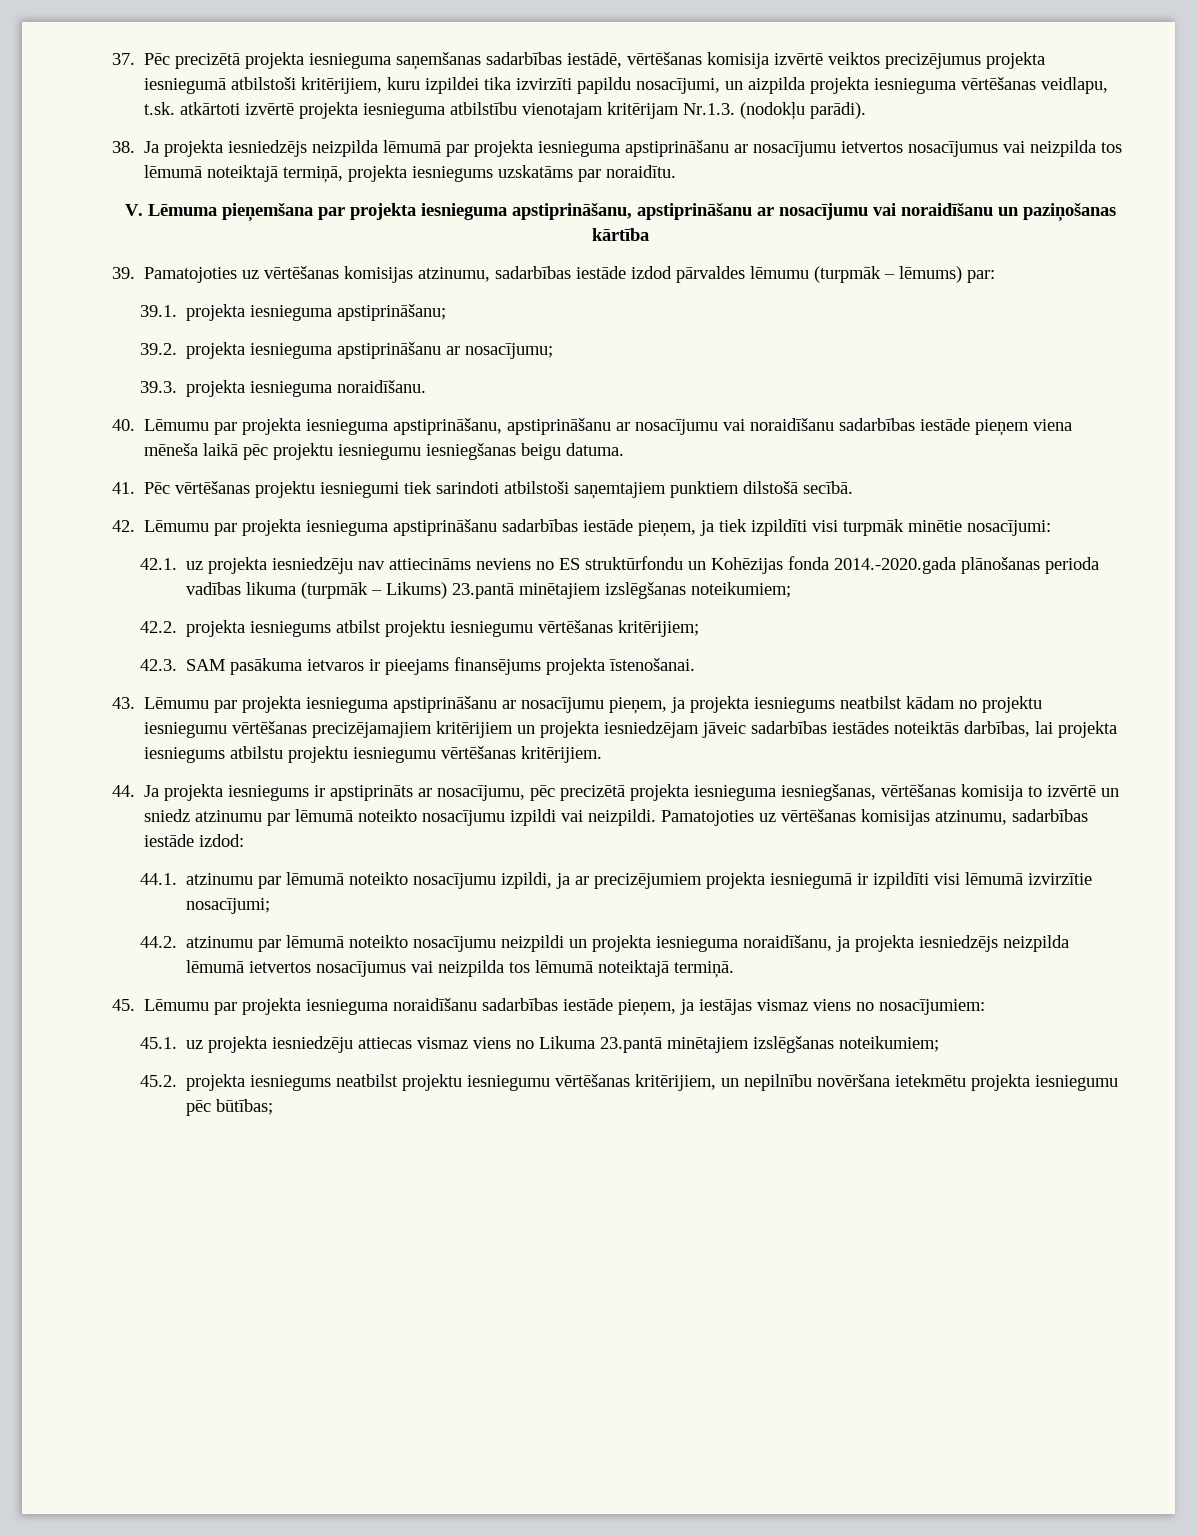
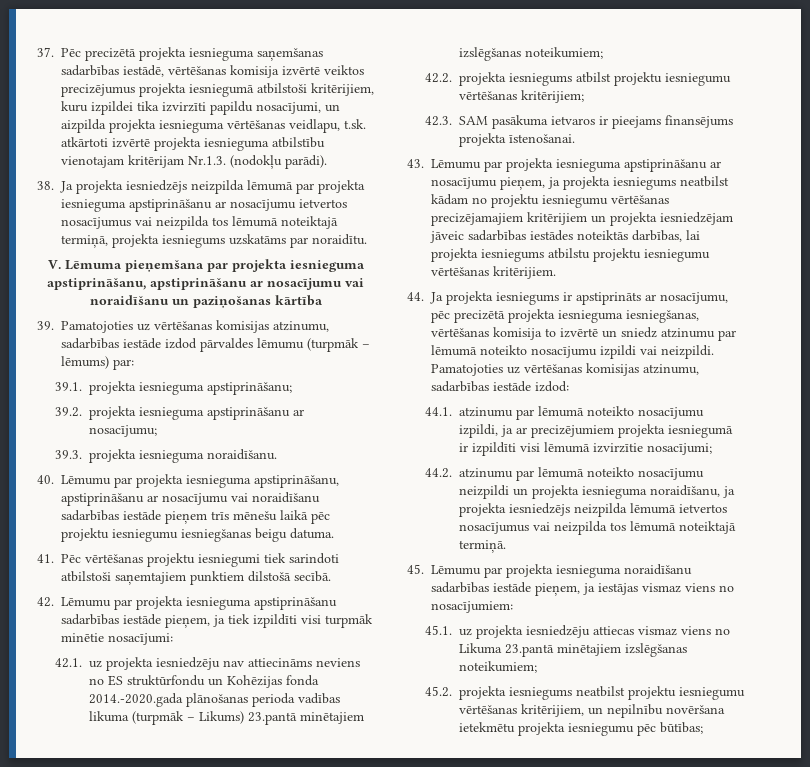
- 40. Lēmumu par projekta iesnieguma apstiprināšanu, apstiprināšanu ar nosacījumu vai noraidīšanu sadarbības iestāde pieņem viena mēneša laikā pēc projektu iesniegumu iesniegšanas beigu datuma.
+ 40. Lēmumu par projekta iesnieguma apstiprināšanu, apstiprināšanu ar nosacījumu vai noraidīšanu sadarbības iestāde pieņem trīs mēnešu laikā pēc projektu iesniegumu iesniegšanas beigu datuma.

